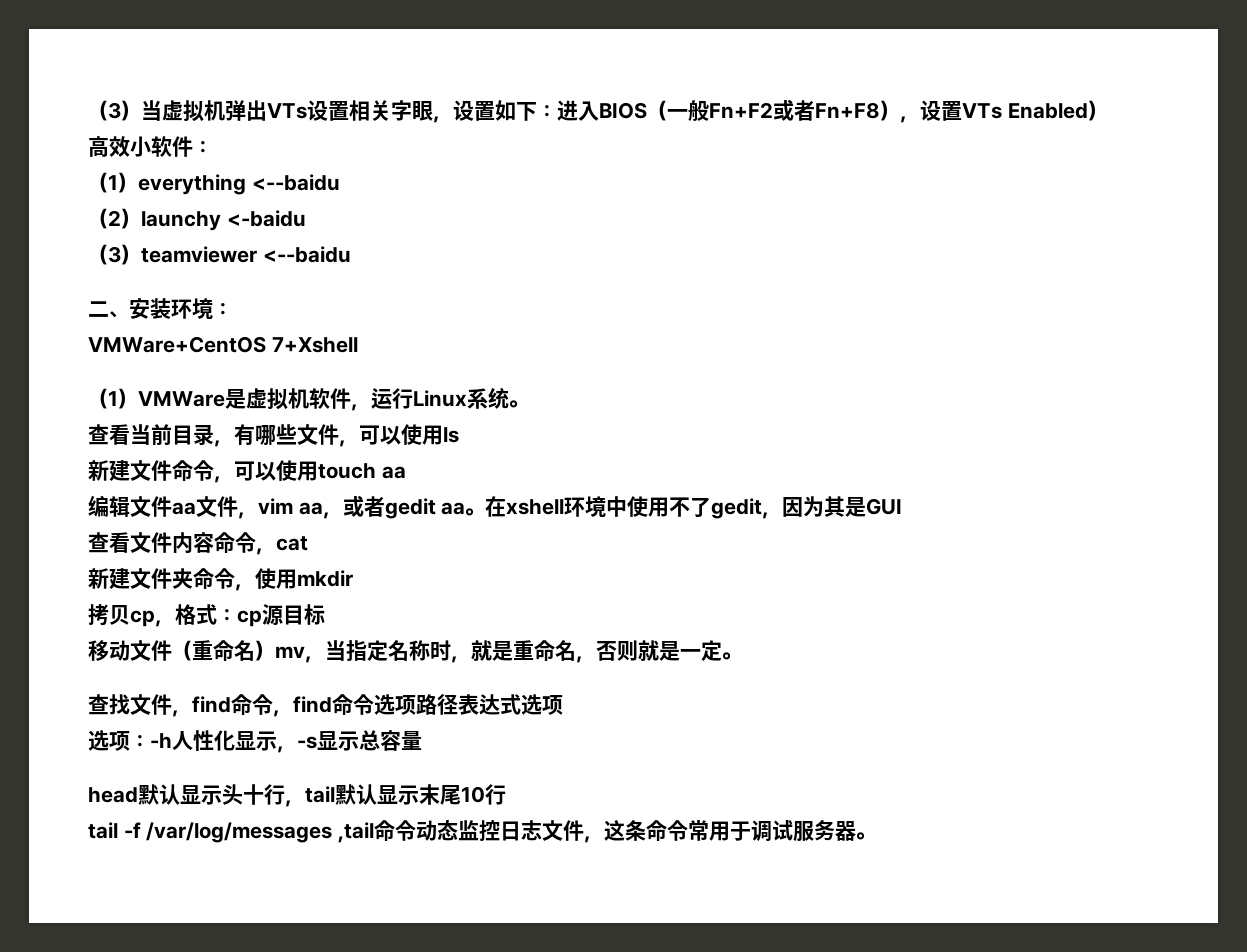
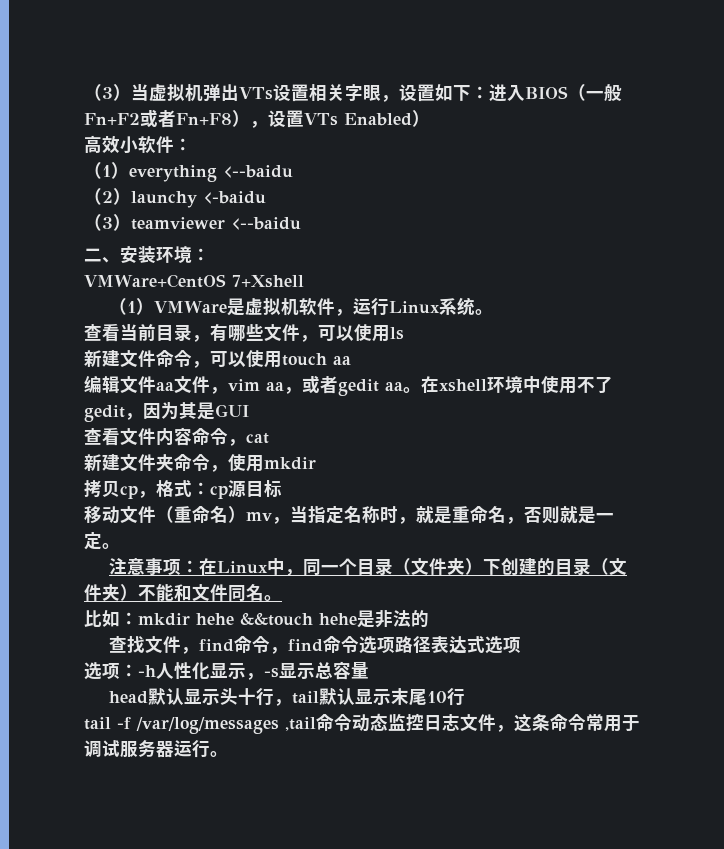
+ 注意事项：在Linux中，同一个目录（文件夹）下创建的目录（文件夹）不能和文件同名。
+ 比如：mkdir hehe &&touch hehe是非法的
- tail -f /var/log/messages ,tail命令动态监控日志文件，这条命令常用于调试服务器。
+ tail -f /var/log/messages ,tail命令动态监控日志文件，这条命令常用于调试服务器运行。

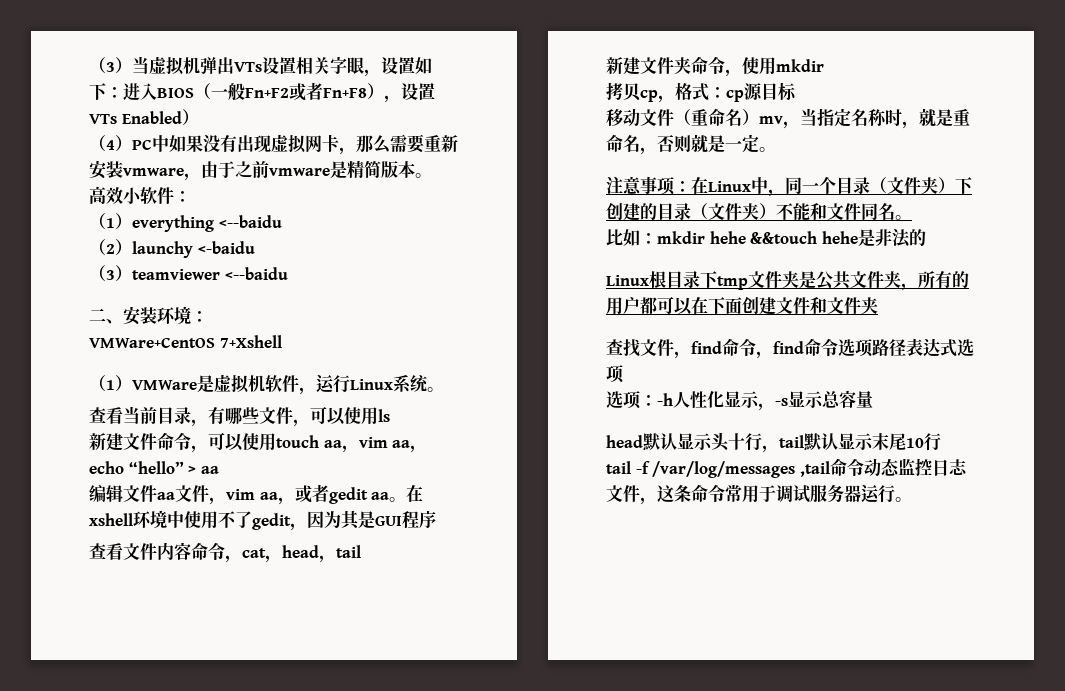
+ （4）PC中如果没有出现虚拟网卡，那么需要重新安装vmware，由于之前vmware是精简版本。
- 新建文件命令，可以使用touch aa
+ 新建文件命令，可以使用touch aa，vim aa，echo “hello” > aa
- 在xshell环境中使用不了gedit，因为其是GUI
+ 在xshell环境中使用不了gedit，因为其是GUI程序
- 查看文件内容命令，cat
+ 查看文件内容命令，cat，head，tail
+ Linux根目录下tmp文件夹是公共文件夹，所有的用户都可以在下面创建文件和文件夹

